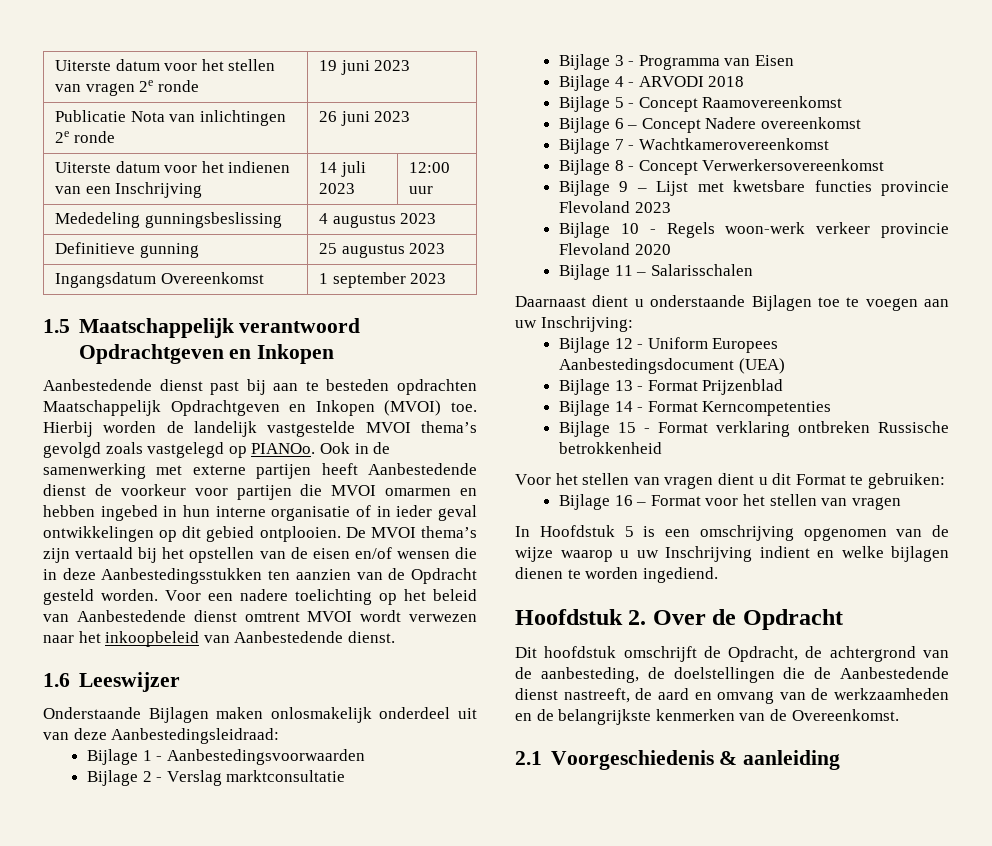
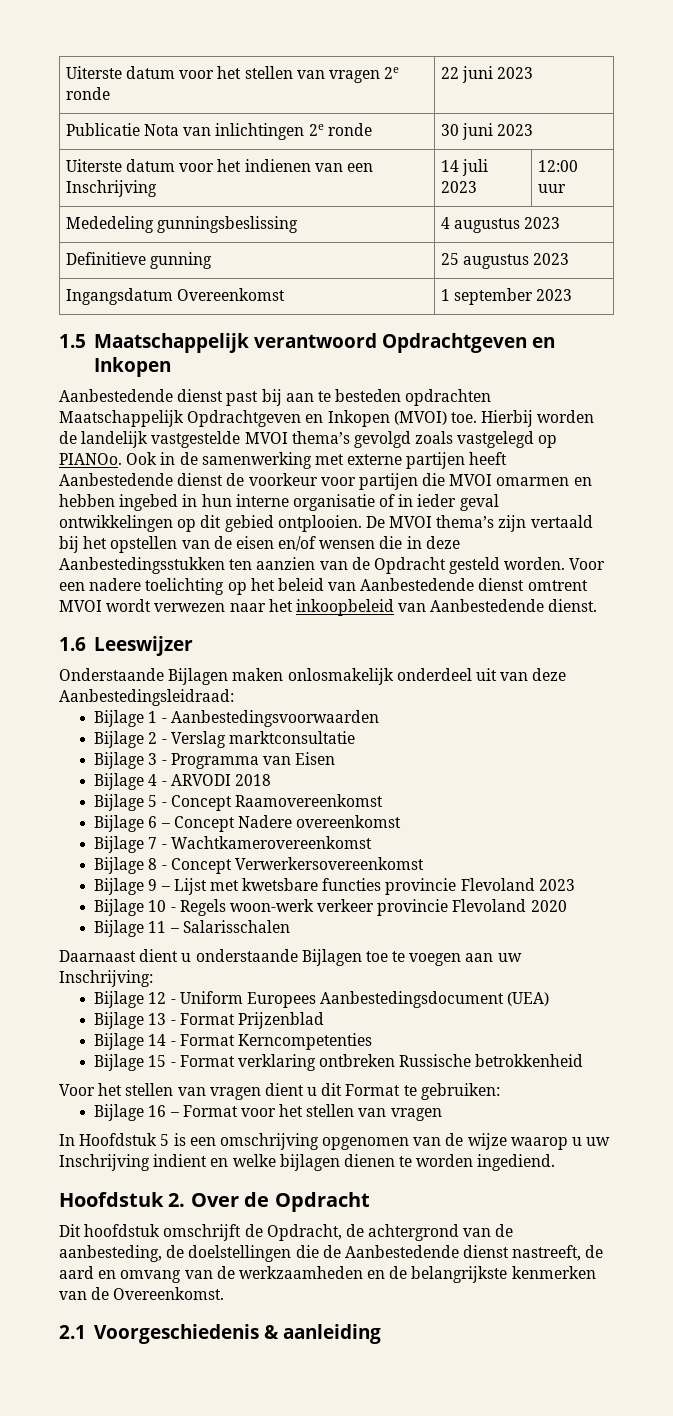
- Uiterste datum voor het stellen van vragen 2e ronde | 19 juni 2023
+ Uiterste datum voor het stellen van vragen 2e ronde | 22 juni 2023
- Publicatie Nota van inlichtingen 2e ronde | 26 juni 2023
+ Publicatie Nota van inlichtingen 2e ronde | 30 juni 2023

